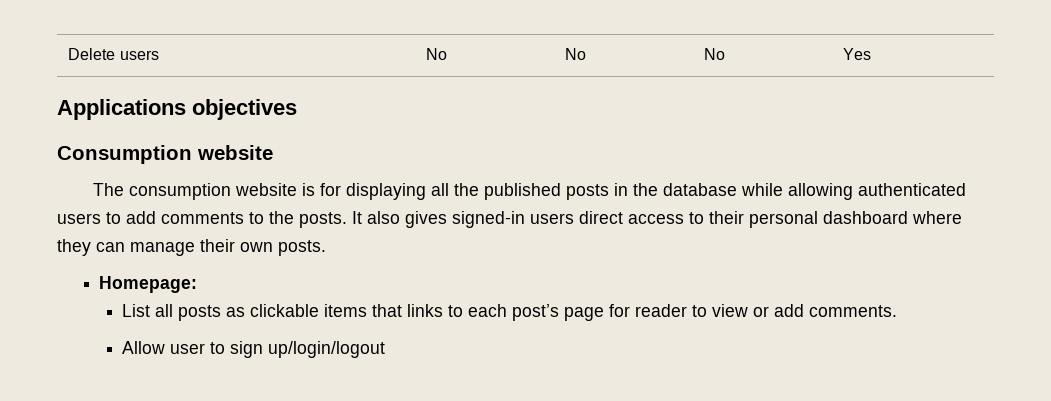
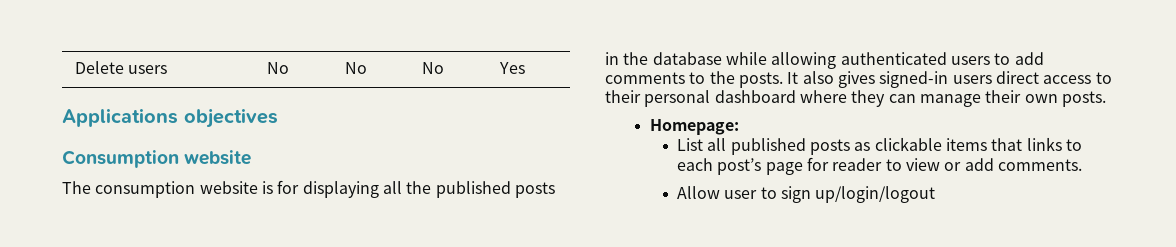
- List all posts as clickable items that links to each post’s page for reader to view or add comments.
+ List all published posts as clickable items that links to each post’s page for reader to view or add comments.

